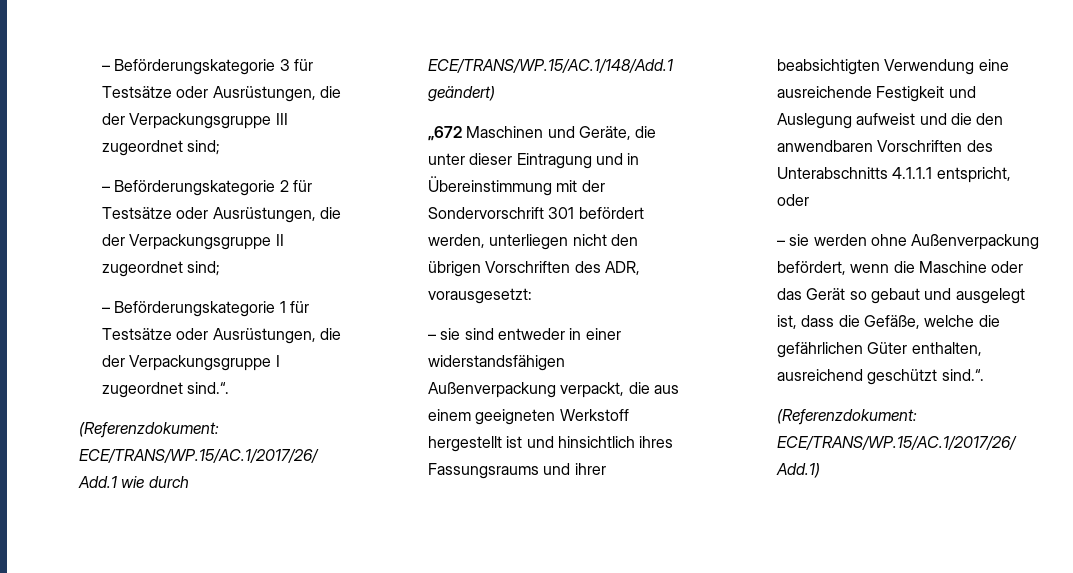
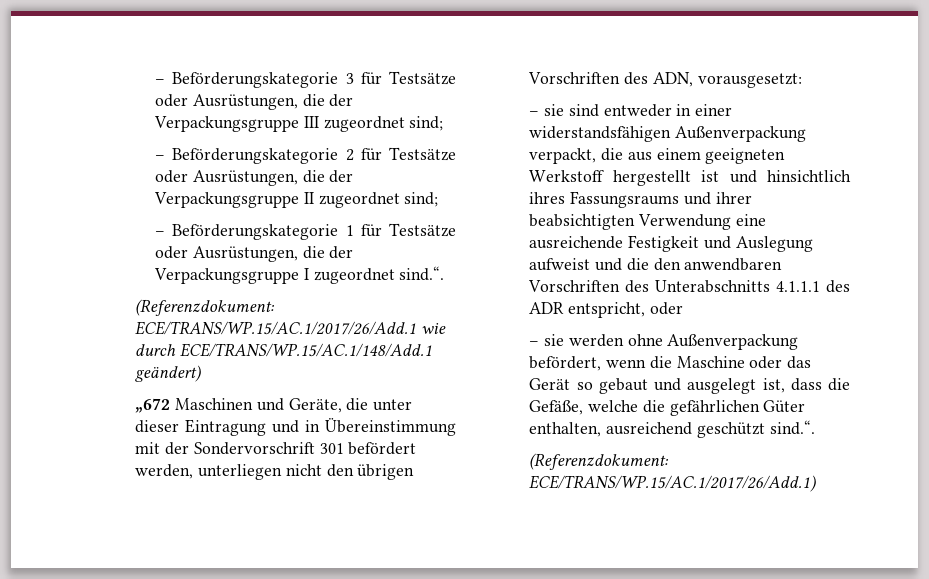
- „672 Maschinen und Geräte, die unter dieser Eintragung und in Übereinstimmung mit der Sondervorschrift 301 befördert werden, unterliegen nicht den übrigen Vorschriften des ADR, vorausgesetzt:
+ „672 Maschinen und Geräte, die unter dieser Eintragung und in Übereinstimmung mit der Sondervorschrift 301 befördert werden, unterliegen nicht den übrigen Vorschriften des ADN, vorausgesetzt:
- – sie sind entweder in einer widerstandsfähigen Außenverpackung verpackt, die aus einem geeigneten Werkstoff hergestellt ist und hinsichtlich ihres Fassungsraums und ihrer beabsichtigten Verwendung eine ausreichende Festigkeit und Auslegung aufweist und die den anwendbaren Vorschriften des Unterabschnitts 4.1.1.1 entspricht, oder
+ – sie sind entweder in einer widerstandsfähigen Außenverpackung verpackt, die aus einem geeigneten Werkstoff hergestellt ist und hinsichtlich ihres Fassungsraums und ihrer beabsichtigten Verwendung eine ausreichende Festigkeit und Auslegung aufweist und die den anwendbaren Vorschriften des Unterabschnitts 4.1.1.1 des ADR entspricht, oder

